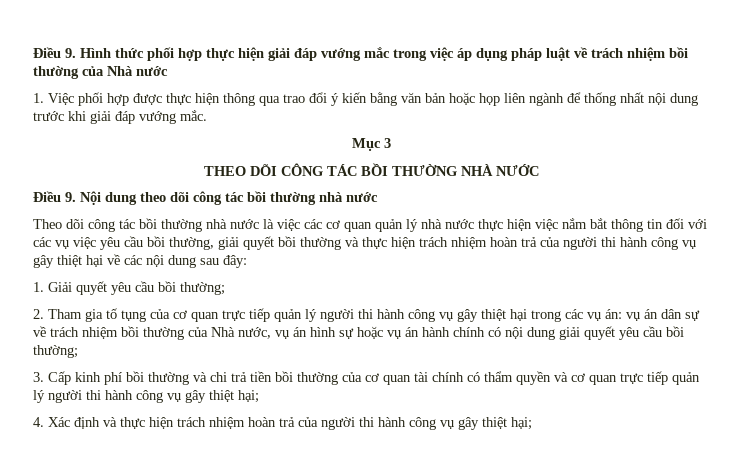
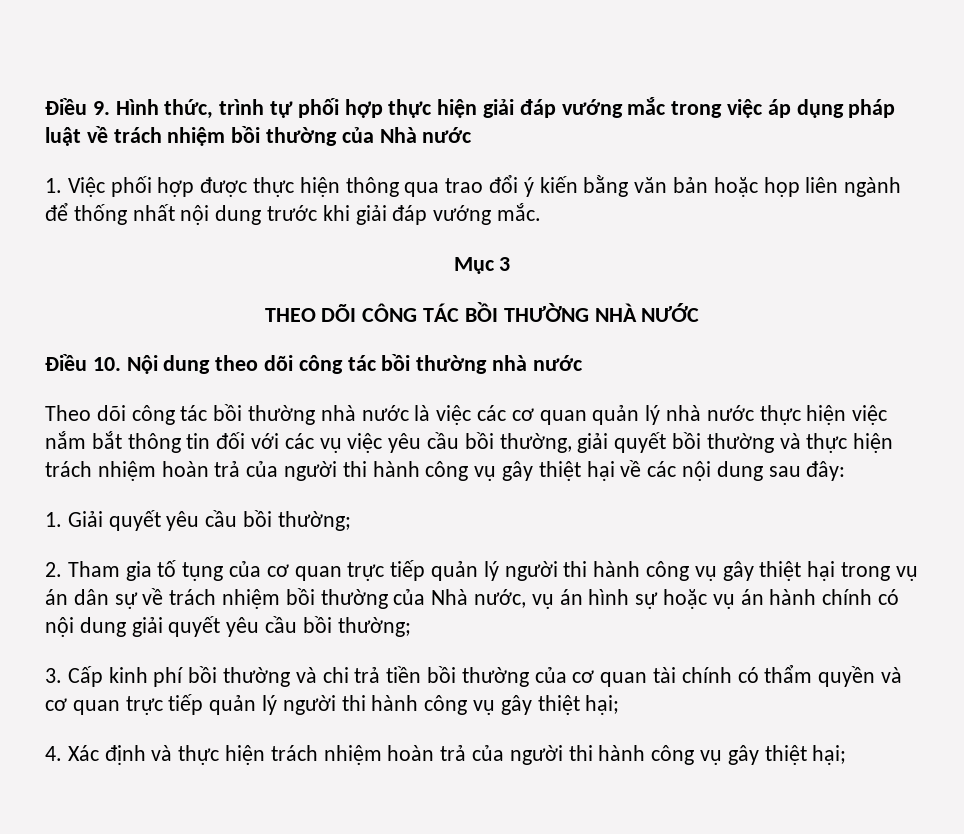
- Điều 9. Hình thức phối hợp thực hiện giải đáp vướng mắc trong việc áp dụng pháp luật về trách nhiệm bồi thường của Nhà nước
+ Điều 9. Hình thức, trình tự phối hợp thực hiện giải đáp vướng mắc trong việc áp dụng pháp luật về trách nhiệm bồi thường của Nhà nước
- Điều 9. Nội dung theo dõi công tác bồi thường nhà nước
+ Điều 10. Nội dung theo dõi công tác bồi thường nhà nước
- 2. Tham gia tố tụng của cơ quan trực tiếp quản lý người thi hành công vụ gây thiệt hại trong các vụ án: vụ án dân sự về trách nhiệm bồi thường của Nhà nước, vụ án hình sự hoặc vụ án hành chính có nội dung giải quyết yêu cầu bồi thường;
+ 2. Tham gia tố tụng của cơ quan trực tiếp quản lý người thi hành công vụ gây thiệt hại trong vụ án dân sự về trách nhiệm bồi thường của Nhà nước, vụ án hình sự hoặc vụ án hành chính có nội dung giải quyết yêu cầu bồi thường;

